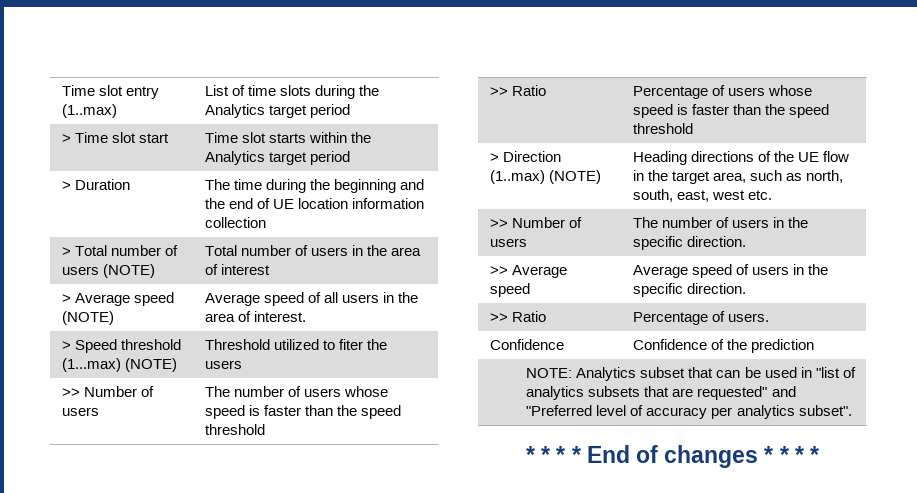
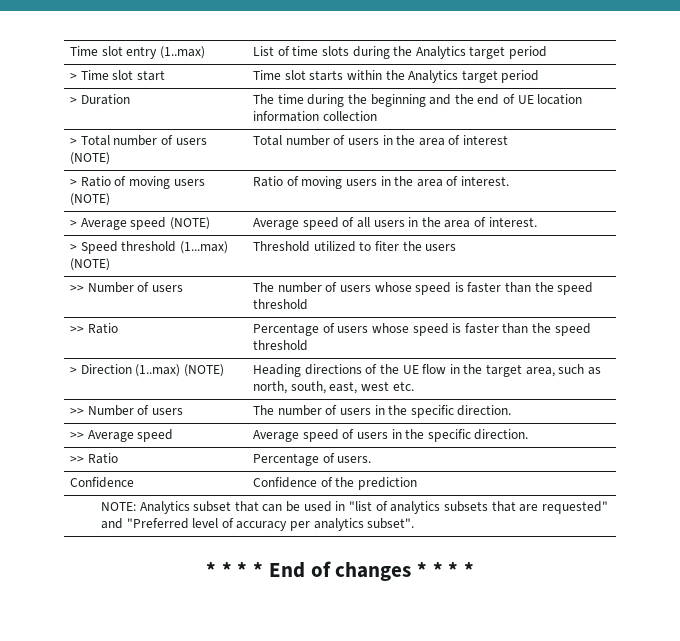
+ > Ratio of moving users (NOTE) | Ratio of moving users in the area of interest.

